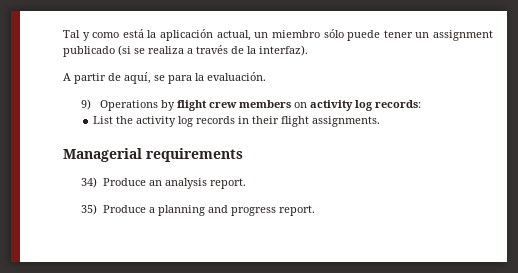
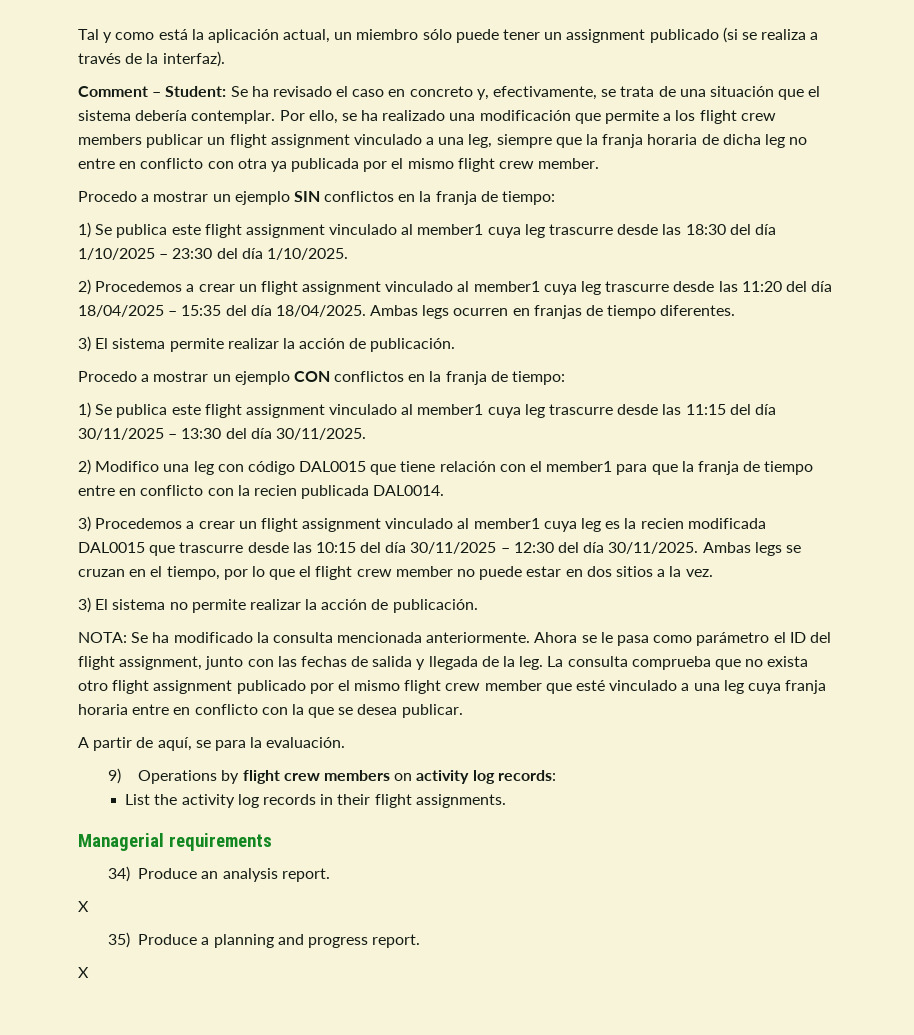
+ Comment – Student: Se ha revisado el caso en concreto y, efectivamente, se trata de una situación que el sistema debería contemplar. Por ello, se ha realizado una modificación que permite a los flight crew members publicar un flight assignment vinculado a una leg, siempre que la franja horaria de dicha leg no entre en conflicto con otra ya publicada por el mismo flight crew member.
+ Procedo a mostrar un ejemplo SIN conflictos en la franja de tiempo:
+ 1) Se publica este flight assignment vinculado al member1 cuya leg trascurre desde las 18:30 del día 1/10/2025 – 23:30 del día 1/10/2025.
+ 2) Procedemos a crear un flight assignment vinculado al member1 cuya leg trascurre desde las 11:20 del día 18/04/2025 – 15:35 del día 18/04/2025. Ambas legs ocurren en franjas de tiempo diferentes.
+ 3) El sistema permite realizar la acción de publicación.
+ Procedo a mostrar un ejemplo CON conflictos en la franja de tiempo:
+ 1) Se publica este flight assignment vinculado al member1 cuya leg trascurre desde las 11:15 del día 30/11/2025 – 13:30 del día 30/11/2025.
+ 2) Modifico una leg con código DAL0015 que tiene relación con el member1 para que la franja de tiempo entre en conflicto con la recien publicada DAL0014.
+ 3) Procedemos a crear un flight assignment vinculado al member1 cuya leg es la recien modificada DAL0015 que trascurre desde las 10:15 del día 30/11/2025 – 12:30 del día 30/11/2025. Ambas legs se cruzan en el tiempo, por lo que el flight crew member no puede estar en dos sitios a la vez.
+ 3) El sistema no permite realizar la acción de publicación.
+ NOTA: Se ha modificado la consulta mencionada anteriormente. Ahora se le pasa como parámetro el ID del flight assignment, junto con las fechas de salida y llegada de la leg. La consulta comprueba que no exista otro flight assignment publicado por el mismo flight crew member que esté vinculado a una leg cuya franja horaria entre en conflicto con la que se desea publicar.
  34) Produce an analysis report.
+ X
  35) Produce a planning and progress report.
+ X

